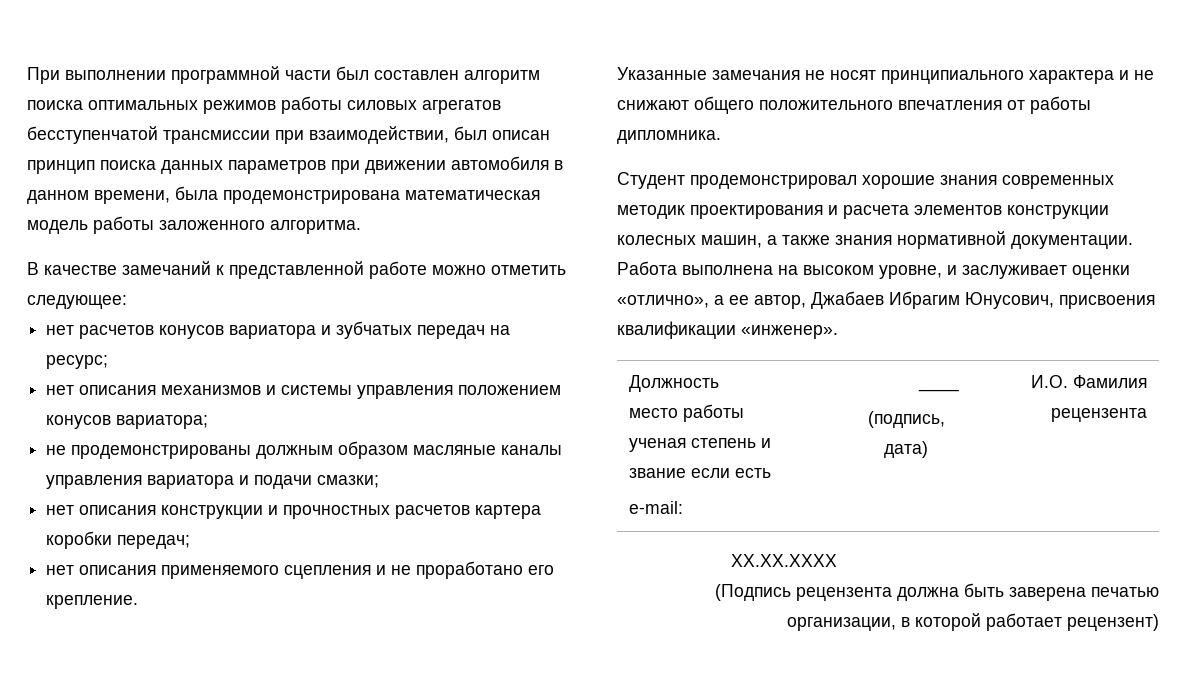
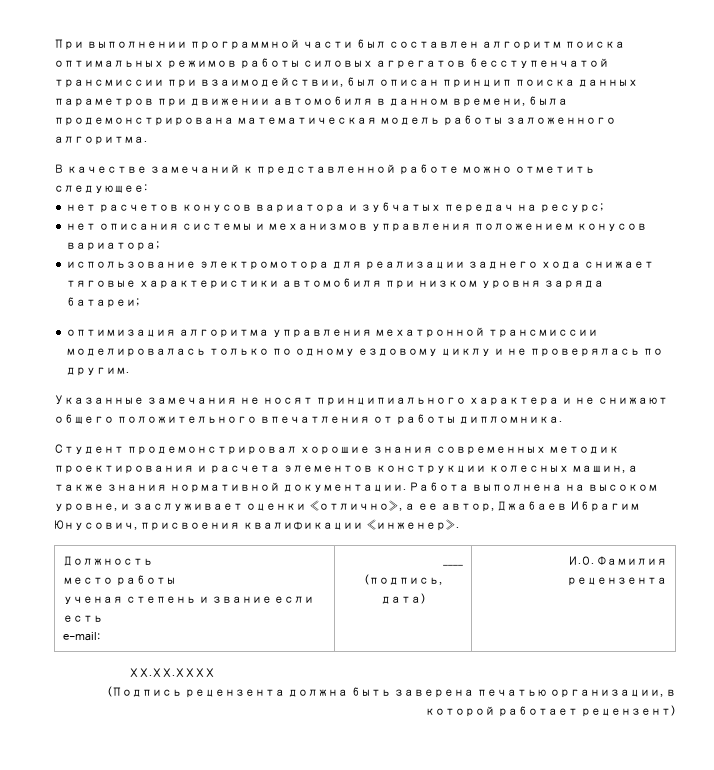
- нет описания механизмов и системы управления положением конусов вариатора;
+ нет описания системы и механизмов управления положением конусов вариатора;
- не продемонстрированы должным образом масляные каналы управления вариатора и подачи смазки;
- нет описания конструкции и прочностных расчетов картера коробки передач;
- нет описания применяемого сцепления и не проработано его крепление.
+ использование электромотора для реализации заднего хода снижает тяговые характеристики автомобиля при низком уровня заряда батареи;
+ оптимизация алгоритма управления мехатронной трансмиссии моделировалась только по одному ездовому циклу и не проверялась по другим.

